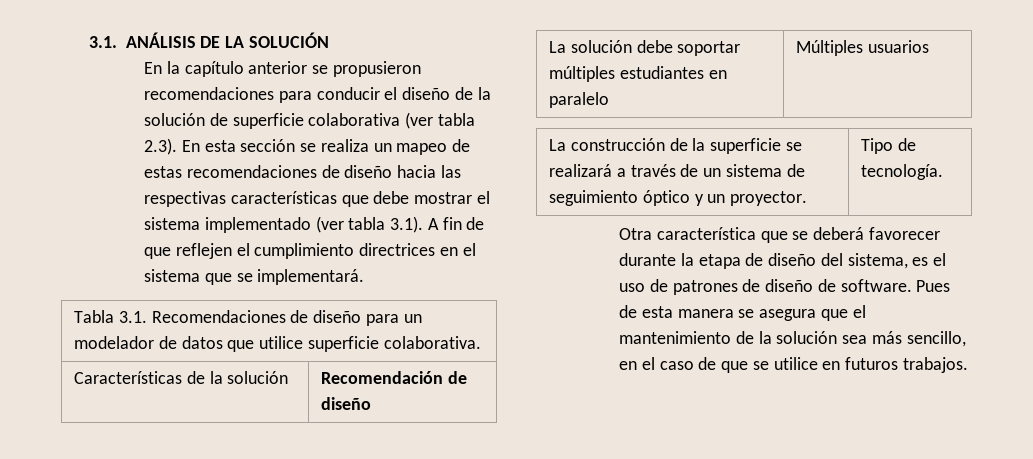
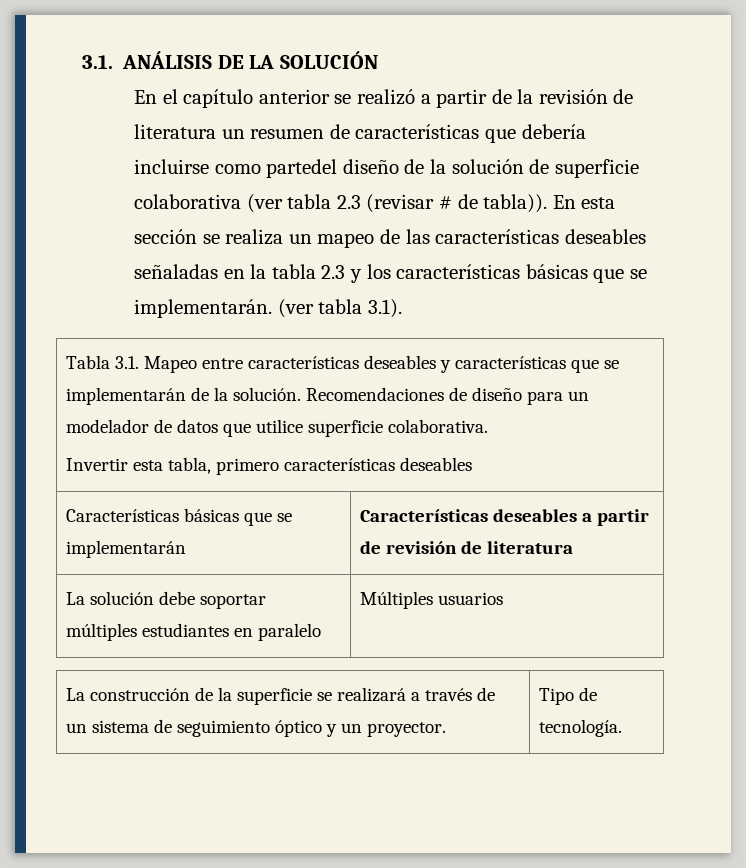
- En la capítulo anterior se propusieron recomendaciones para conducir el diseño de la solución de superficie colaborativa (ver tabla 2.3). En esta sección se realiza un mapeo de estas recomendaciones de diseño hacia las respectivas características que debe mostrar el sistema implementado (ver tabla 3.1). A fin de que reflejen el cumplimiento directrices en el sistema que se implementará.
- Tabla 3.1. Recomendaciones de diseño para un modelador de datos que utilice superficie colaborativa.
- Características de la solución | Recomendación de diseño
+ En el capítulo anterior se realizó a partir de la revisión de literatura un resumen de características que debería incluirse como partedel diseño de la solución de superficie colaborativa (ver tabla 2.3 (revisar # de tabla)). En esta sección se realiza un mapeo de las características deseables señaladas en la tabla 2.3 y los características básicas que se implementarán. (ver tabla 3.1).
+ Tabla 3.1. Mapeo entre características deseables y características que se implementarán de la solución. Recomendaciones de diseño para un modelador de datos que utilice superficie colaborativa.
+ Invertir esta tabla, primero características deseables
+ Características básicas que se implementarán | Características deseables a partir de revisión de literatura
- Otra característica que se deberá favorecer durante la etapa de diseño del sistema, es el uso de patrones de diseño de software. Pues de esta manera se asegura que el mantenimiento de la solución sea más sencillo, en el caso de que se utilice en futuros trabajos.

